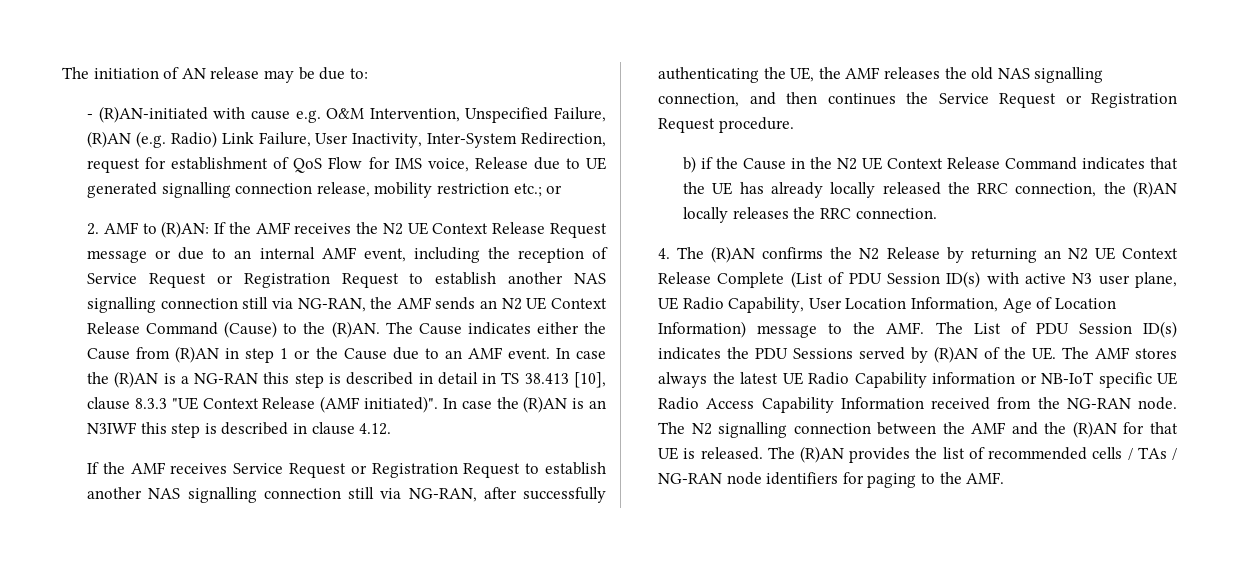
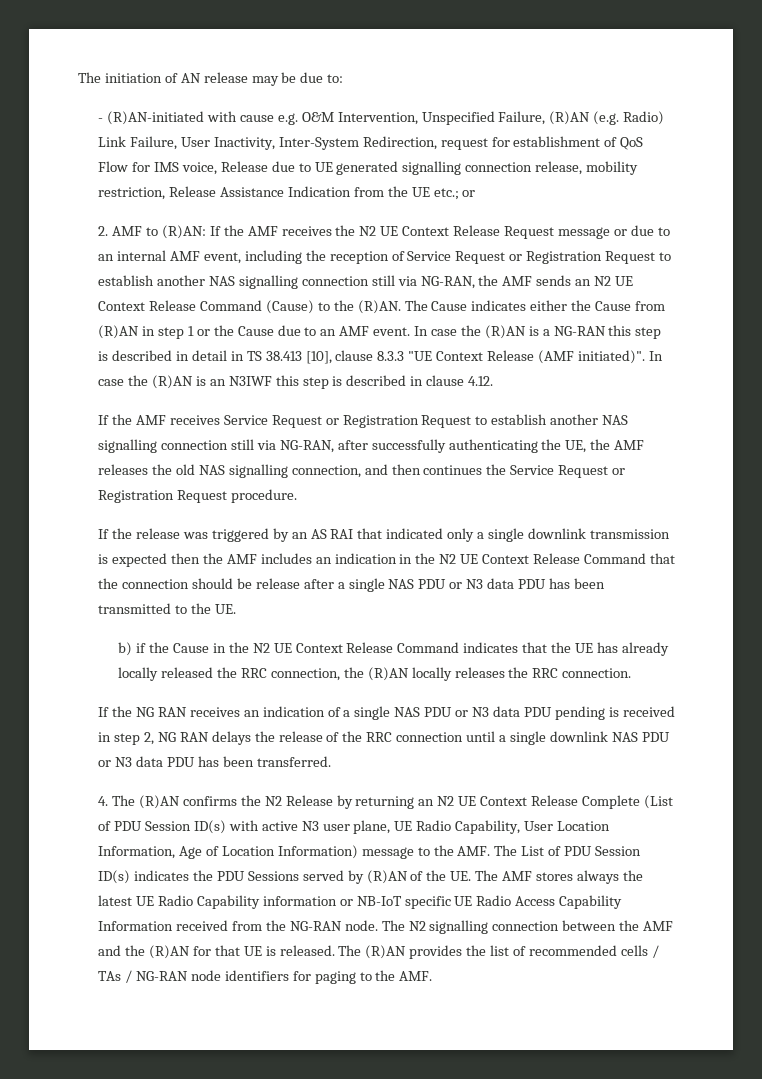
- - (R)AN-initiated with cause e.g. O&M Intervention, Unspecified Failure, (R)AN (e.g. Radio) Link Failure, User Inactivity, Inter-System Redirection, request for establishment of QoS Flow for IMS voice, Release due to UE generated signalling connection release, mobility restriction etc.; or
+ - (R)AN-initiated with cause e.g. O&M Intervention, Unspecified Failure, (R)AN (e.g. Radio) Link Failure, User Inactivity, Inter-System Redirection, request for establishment of QoS Flow for IMS voice, Release due to UE generated signalling connection release, mobility restriction, Release Assistance Indication from the UE etc.; or
+ If the release was triggered by an AS RAI that indicated only a single downlink transmission is expected then the AMF includes an indication in the N2 UE Context Release Command that the connection should be release after a single NAS PDU or N3 data PDU has been transmitted to the UE.
+ If the NG RAN receives an indication of a single NAS PDU or N3 data PDU pending is received in step 2, NG RAN delays the release of the RRC connection until a single downlink NAS PDU or N3 data PDU has been transferred.

